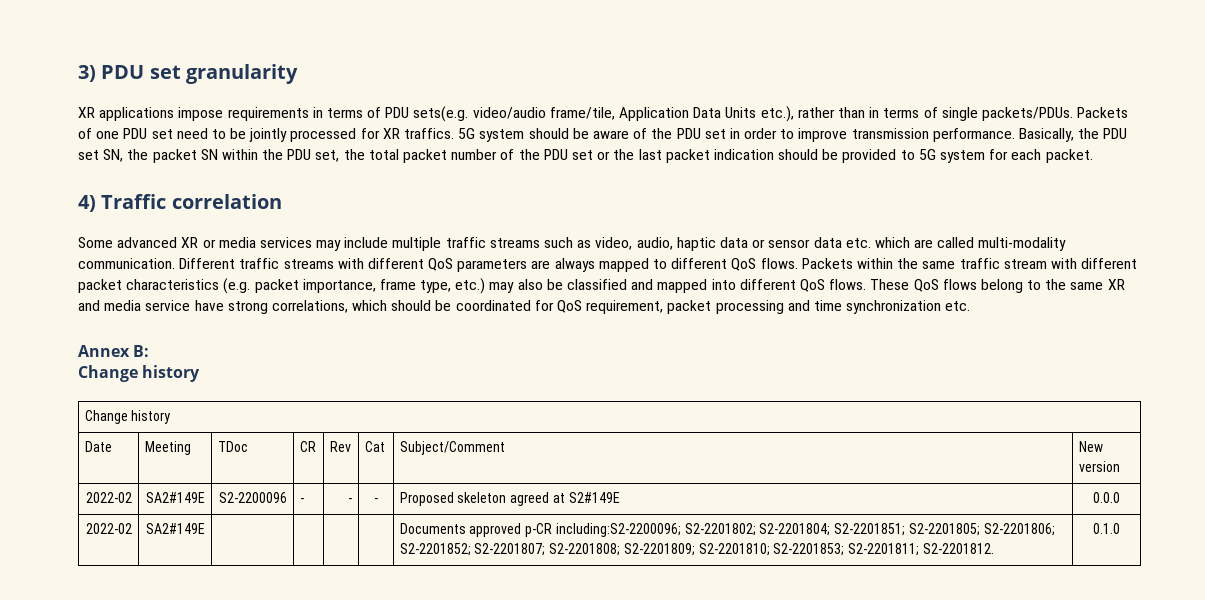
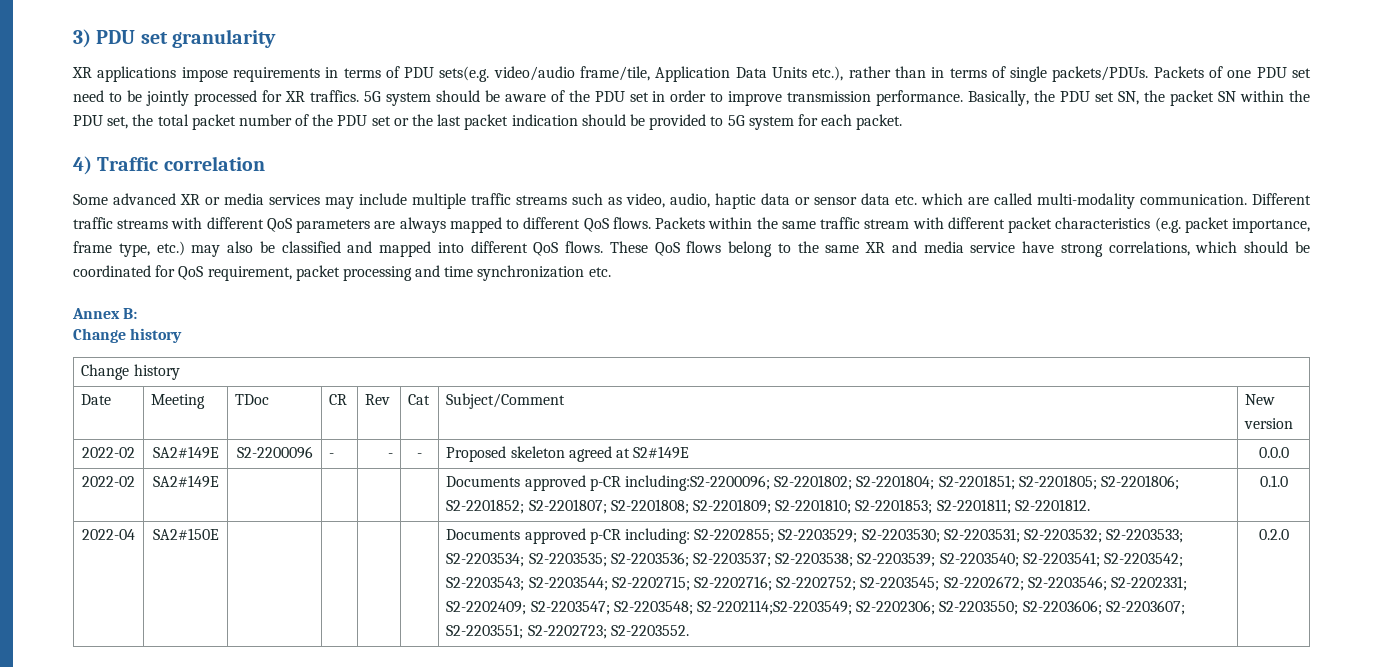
+ 2022-04 | SA2#150E | | | | | Documents approved p-CR including: S2-2202855; S2-2203529; S2-2203530; S2-2203531; S2-2203532; S2-2203533; S2-2203534; S2-2203535; S2-2203536; S2-2203537; S2-2203538; S2-2203539; S2-2203540; S2-2203541; S2-2203542; S2-2203543; S2-2203544; S2-2202715; S2-2202716; S2-2202752; S2-2203545; S2-2202672; S2-2203546; S2-2202331; S2-2202409; S2-2203547; S2-2203548; S2-2202114;S2-2203549; S2-2202306; S2-2203550; S2-2203606; S2-2203607; S2-2203551; S2-2202723; S2-2203552. | 0.2.0

